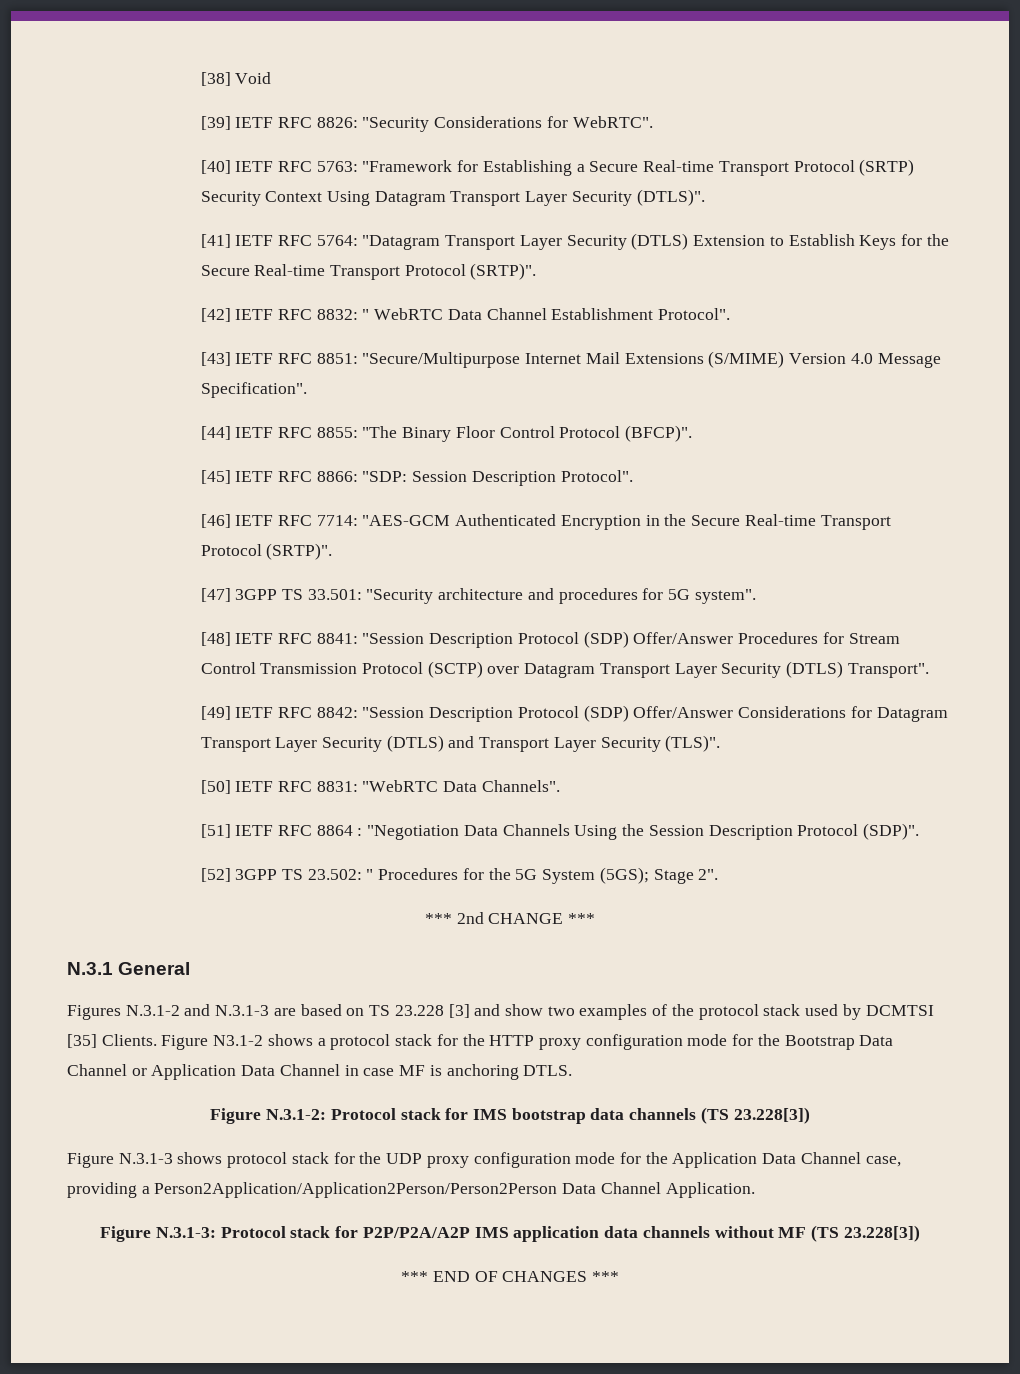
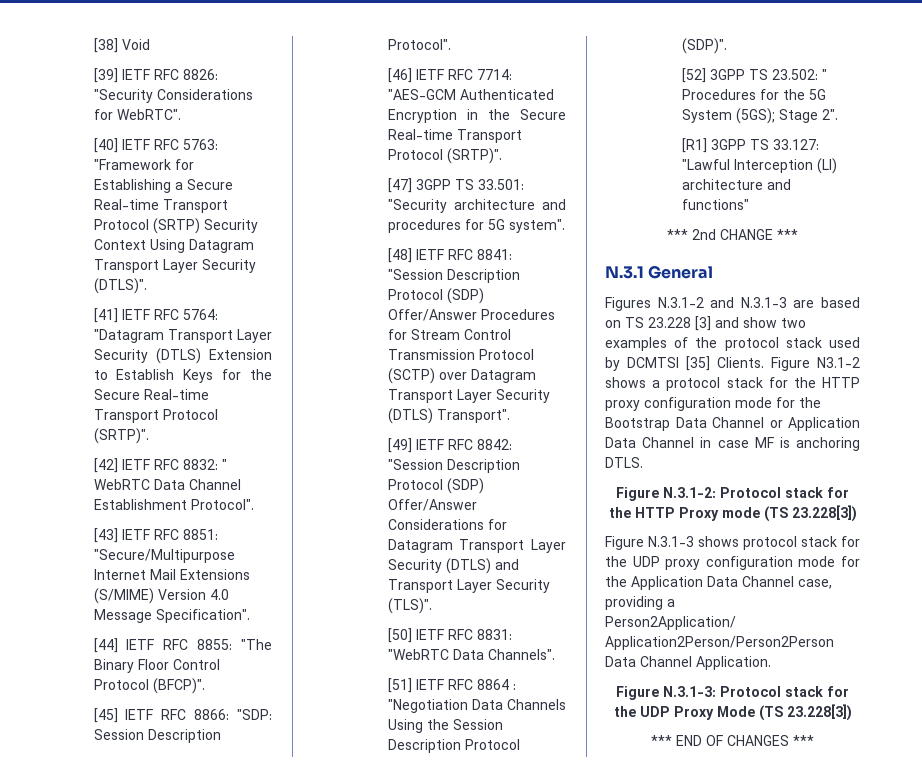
+ [R1] 3GPP TS 33.127: "Lawful Interception (LI) architecture and functions"
- Figure N.3.1-2: Protocol stack for IMS bootstrap data channels (TS 23.228[3])
+ Figure N.3.1-2: Protocol stack for the HTTP Proxy mode (TS 23.228[3])
- Figure N.3.1-3: Protocol stack for P2P/P2A/A2P IMS application data channels without MF (TS 23.228[3])
+ Figure N.3.1-3: Protocol stack for the UDP Proxy Mode (TS 23.228[3])

